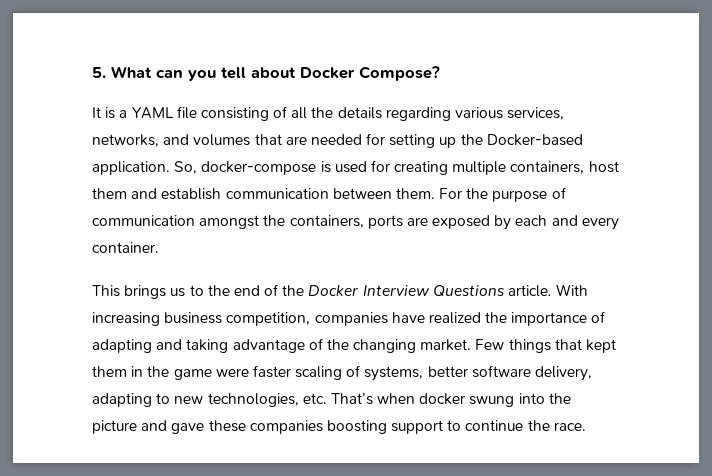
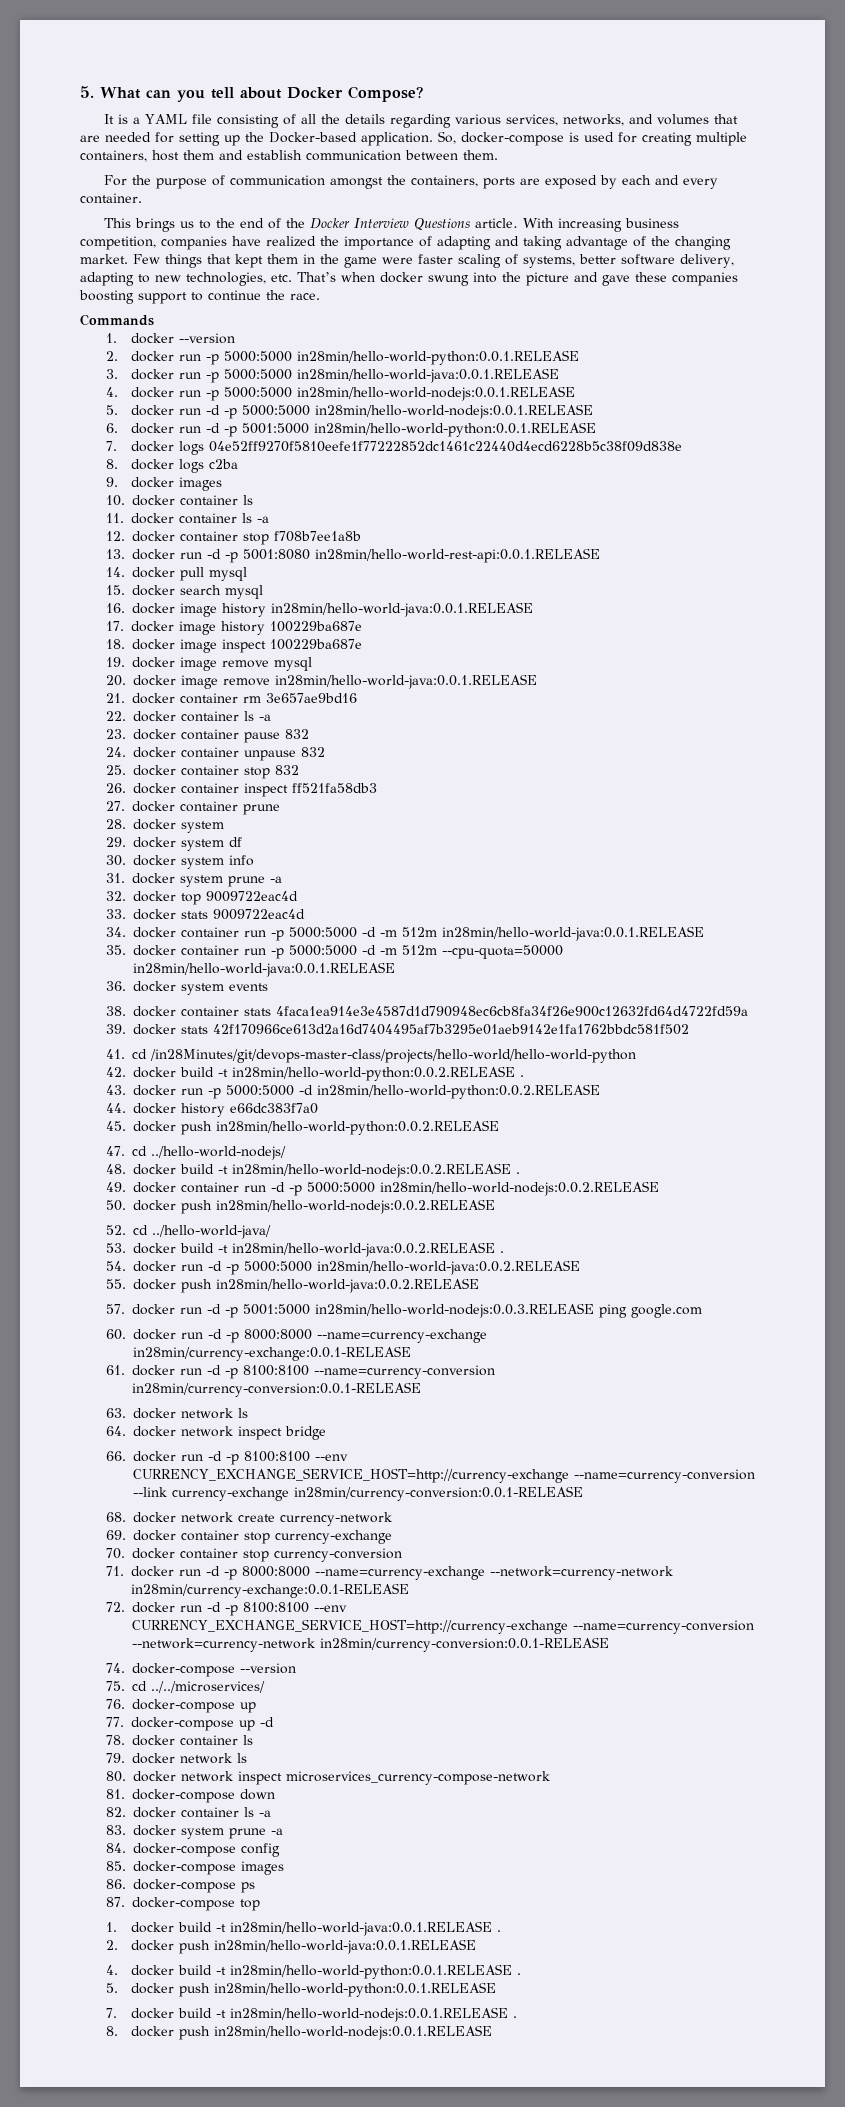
- So, docker-compose is used for creating multiple containers, host them and establish communication between them. For the purpose of communication amongst the containers, ports are exposed by each and every container.
+ So, docker-compose is used for creating multiple containers, host them and establish communication between them.
+ For the purpose of communication amongst the containers, ports are exposed by each and every container.
+ Commands
+ 1. docker --version
+ 2. docker run -p 5000:5000 in28min/hello-world-python:0.0.1.RELEASE
+ 3. docker run -p 5000:5000 in28min/hello-world-java:0.0.1.RELEASE
+ 4. docker run -p 5000:5000 in28min/hello-world-nodejs:0.0.1.RELEASE
+ 5. docker run -d -p 5000:5000 in28min/hello-world-nodejs:0.0.1.RELEASE
+ 6. docker run -d -p 5001:5000 in28min/hello-world-python:0.0.1.RELEASE
+ 7. docker logs 04e52ff9270f5810eefe1f77222852dc1461c22440d4ecd6228b5c38f09d838e
+ 8. docker logs c2ba
+ 9. docker images
+ 10. docker container ls
+ 11. docker container ls -a
+ 12. docker container stop f708b7ee1a8b
+ 13. docker run -d -p 5001:8080 in28min/hello-world-rest-api:0.0.1.RELEASE
+ 14. docker pull mysql
+ 15. docker search mysql
+ 16. docker image history in28min/hello-world-java:0.0.1.RELEASE
+ 17. docker image history 100229ba687e
+ 18. docker image inspect 100229ba687e
+ 19. docker image remove mysql
+ 20. docker image remove in28min/hello-world-java:0.0.1.RELEASE
+ 21. docker container rm 3e657ae9bd16
+ 22. docker container ls -a
+ 23. docker container pause 832
+ 24. docker container unpause 832
+ 25. docker container stop 832
+ 26. docker container inspect ff521fa58db3
+ 27. docker container prune
+ 28. docker system
+ 29. docker system df
+ 30. docker system info
+ 31. docker system prune -a
+ 32. docker top 9009722eac4d
+ 33. docker stats 9009722eac4d
+ 34. docker container run -p 5000:5000 -d -m 512m in28min/hello-world-java:0.0.1.RELEASE
+ 35. docker container run -p 5000:5000 -d -m 512m --cpu-quota=50000 in28min/hello-world-java:0.0.1.RELEASE
+ 36. docker system events
+ 38. docker container stats 4faca1ea914e3e4587d1d790948ec6cb8fa34f26e900c12632fd64d4722fd59a
+ 39. docker stats 42f170966ce613d2a16d7404495af7b3295e01aeb9142e1fa1762bbdc581f502
+ 41. cd /in28Minutes/git/devops-master-class/projects/hello-world/hello-world-python
+ 42. docker build -t in28min/hello-world-python:0.0.2.RELEASE .
+ 43. docker run -p 5000:5000 -d in28min/hello-world-python:0.0.2.RELEASE
+ 44. docker history e66dc383f7a0
+ 45. docker push in28min/hello-world-python:0.0.2.RELEASE
+ 47. cd ../hello-world-nodejs/
+ 48. docker build -t in28min/hello-world-nodejs:0.0.2.RELEASE .
+ 49. docker container run -d -p 5000:5000 in28min/hello-world-nodejs:0.0.2.RELEASE
+ 50. docker push in28min/hello-world-nodejs:0.0.2.RELEASE
+ 52. cd ../hello-world-java/
+ 53. docker build -t in28min/hello-world-java:0.0.2.RELEASE .
+ 54. docker run -d -p 5000:5000 in28min/hello-world-java:0.0.2.RELEASE
+ 55. docker push in28min/hello-world-java:0.0.2.RELEASE
+ 57. docker run -d -p 5001:5000 in28min/hello-world-nodejs:0.0.3.RELEASE ping google.com
+ 60. docker run -d -p 8000:8000 --name=currency-exchange in28min/currency-exchange:0.0.1-RELEASE
+ 61. docker run -d -p 8100:8100 --name=currency-conversion in28min/currency-conversion:0.0.1-RELEASE
+ 63. docker network ls
+ 64. docker network inspect bridge
+ 66. docker run -d -p 8100:8100 --env CURRENCY_EXCHANGE_SERVICE_HOST=http://currency-exchange --name=currency-conversion --link currency-exchange in28min/currency-conversion:0.0.1-RELEASE
+ 68. docker network create currency-network
+ 69. docker container stop currency-exchange
+ 70. docker container stop currency-conversion
+ 71. docker run -d -p 8000:8000 --name=currency-exchange --network=currency-network in28min/currency-exchange:0.0.1-RELEASE
+ 72. docker run -d -p 8100:8100 --env CURRENCY_EXCHANGE_SERVICE_HOST=http://currency-exchange --name=currency-conversion --network=currency-network in28min/currency-conversion:0.0.1-RELEASE
+ 74. docker-compose --version
+ 75. cd ../../microservices/
+ 76. docker-compose up
+ 77. docker-compose up -d
+ 78. docker container ls
+ 79. docker network ls
+ 80. docker network inspect microservices_currency-compose-network
+ 81. docker-compose down
+ 82. docker container ls -a
+ 83. docker system prune -a
+ 84. docker-compose config
+ 85. docker-compose images
+ 86. docker-compose ps
+ 87. docker-compose top
+ 1. docker build -t in28min/hello-world-java:0.0.1.RELEASE .
+ 2. docker push in28min/hello-world-java:0.0.1.RELEASE
+ 4. docker build -t in28min/hello-world-python:0.0.1.RELEASE .
+ 5. docker push in28min/hello-world-python:0.0.1.RELEASE
+ 7. docker build -t in28min/hello-world-nodejs:0.0.1.RELEASE .
+ 8. docker push in28min/hello-world-nodejs:0.0.1.RELEASE

